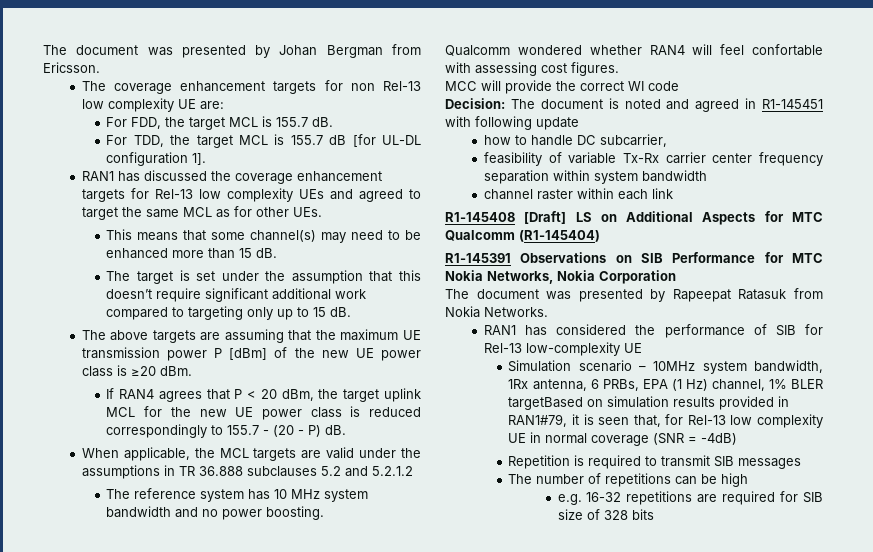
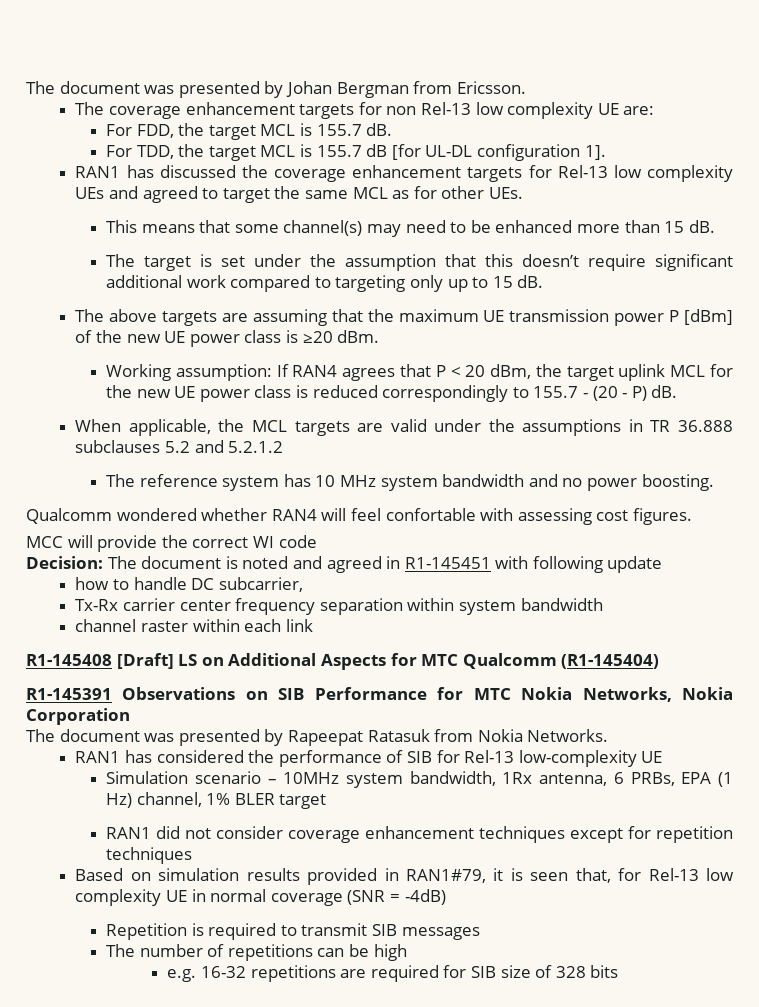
- If RAN4 agrees that P < 20 dBm, the target uplink MCL for the new UE power class is reduced correspondingly to 155.7 - (20 - P) dB.
+ Working assumption: If RAN4 agrees that P < 20 dBm, the target uplink MCL for the new UE power class is reduced correspondingly to 155.7 - (20 - P) dB.
- feasibility of variable Tx-Rx carrier center frequency separation within system bandwidth
+ Tx-Rx carrier center frequency separation within system bandwidth
- Simulation scenario – 10MHz system bandwidth, 1Rx antenna, 6 PRBs, EPA (1 Hz) channel, 1% BLER targetBased on simulation results provided in RAN1#79, it is seen that, for Rel-13 low complexity UE in normal coverage (SNR = -4dB)
+ Simulation scenario – 10MHz system bandwidth, 1Rx antenna, 6 PRBs, EPA (1 Hz) channel, 1% BLER target
+ RAN1 did not consider coverage enhancement techniques except for repetition techniques
+ Based on simulation results provided in RAN1#79, it is seen that, for Rel-13 low complexity UE in normal coverage (SNR = -4dB)

